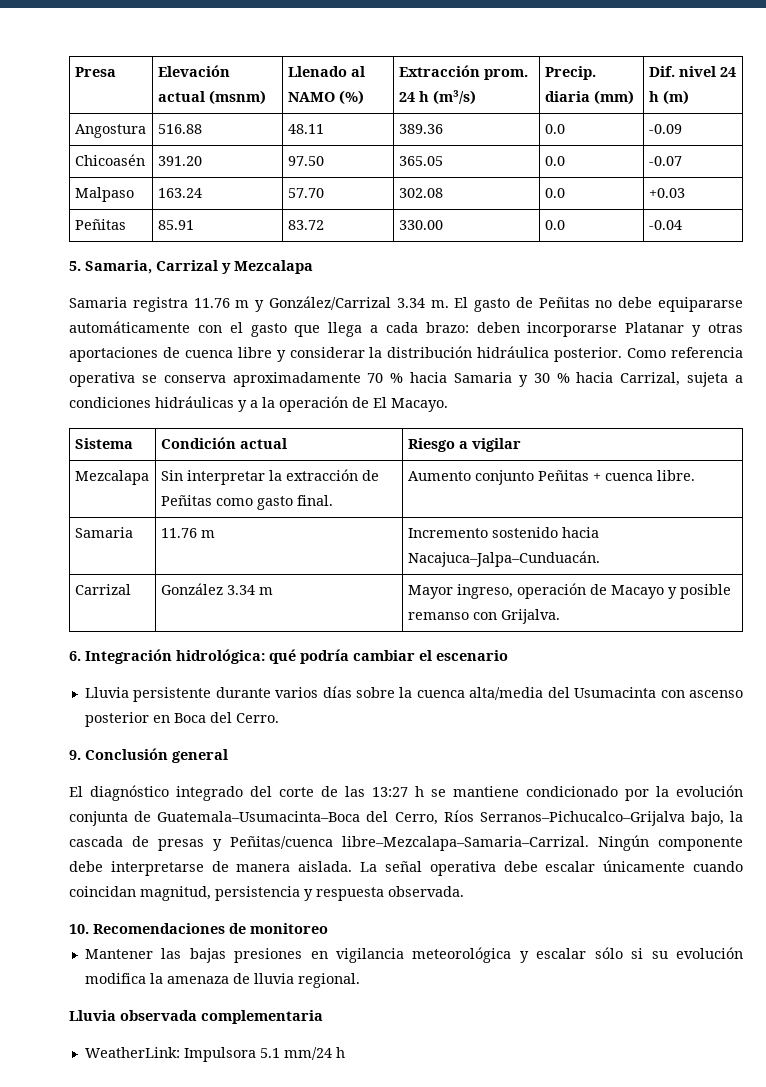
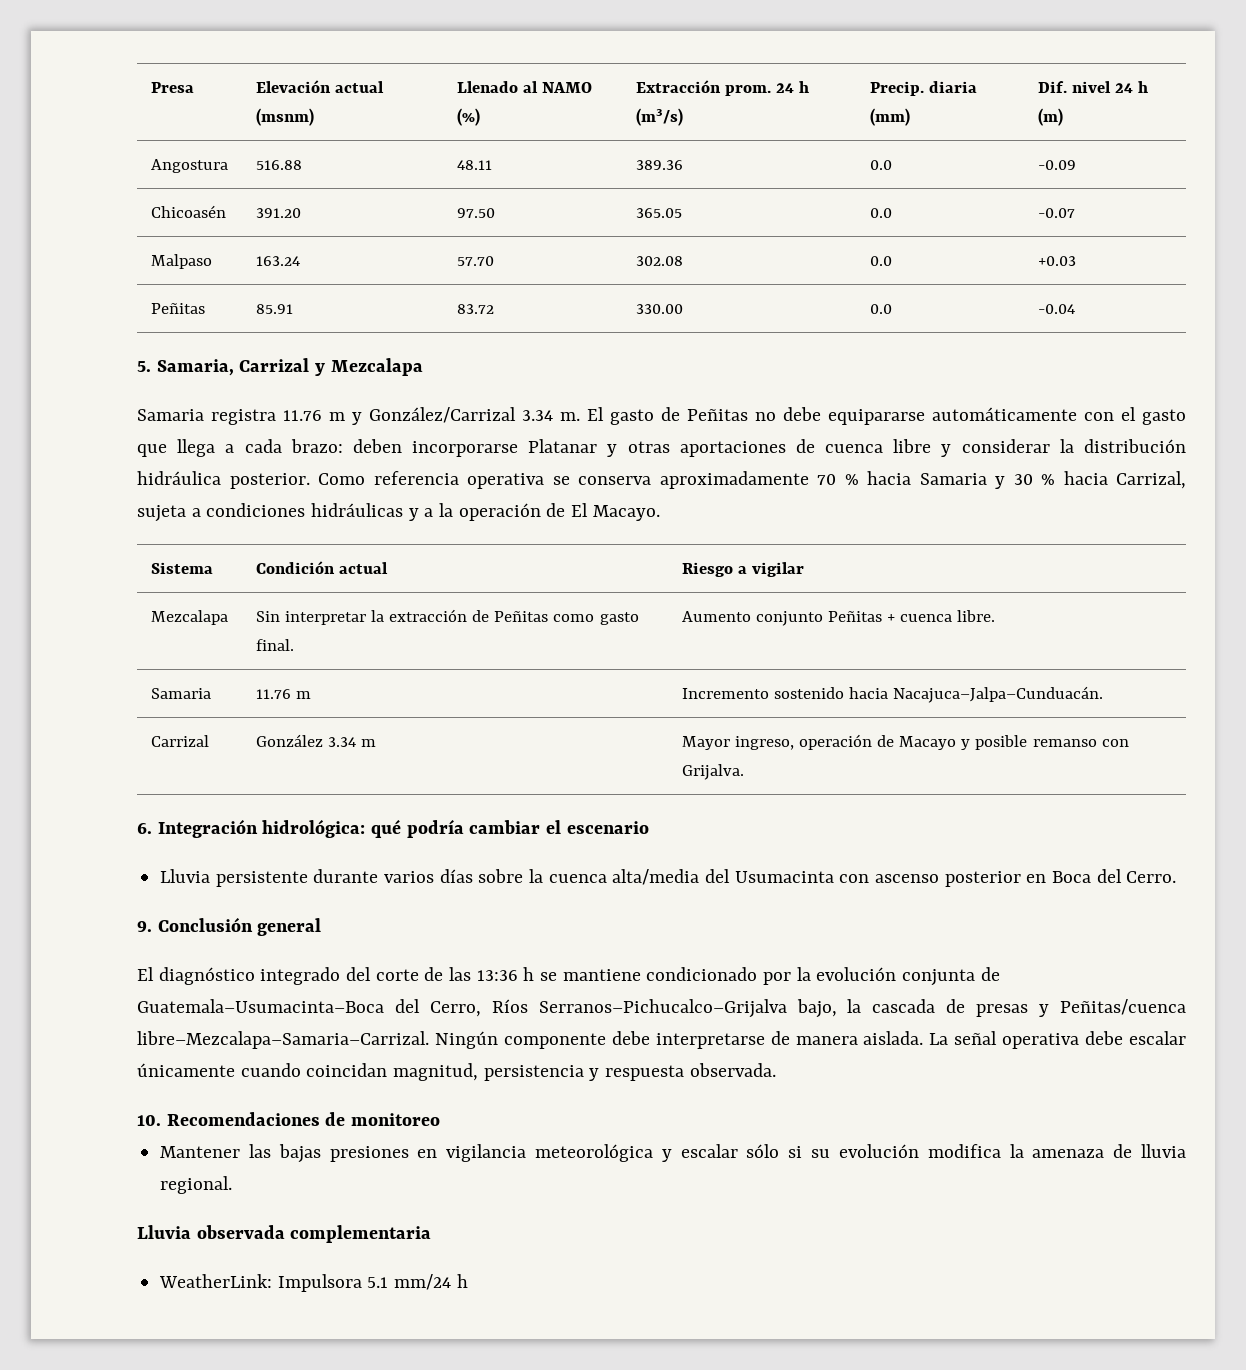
- El diagnóstico integrado del corte de las 13:27 h se mantiene condicionado por la evolución conjunta de Guatemala–Usumacinta–Boca del Cerro, Ríos Serranos–Pichucalco–Grijalva bajo, la cascada de presas y Peñitas/cuenca libre–Mezcalapa–Samaria–Carrizal.
+ El diagnóstico integrado del corte de las 13:36 h se mantiene condicionado por la evolución conjunta de Guatemala–Usumacinta–Boca del Cerro, Ríos Serranos–Pichucalco–Grijalva bajo, la cascada de presas y Peñitas/cuenca libre–Mezcalapa–Samaria–Carrizal.

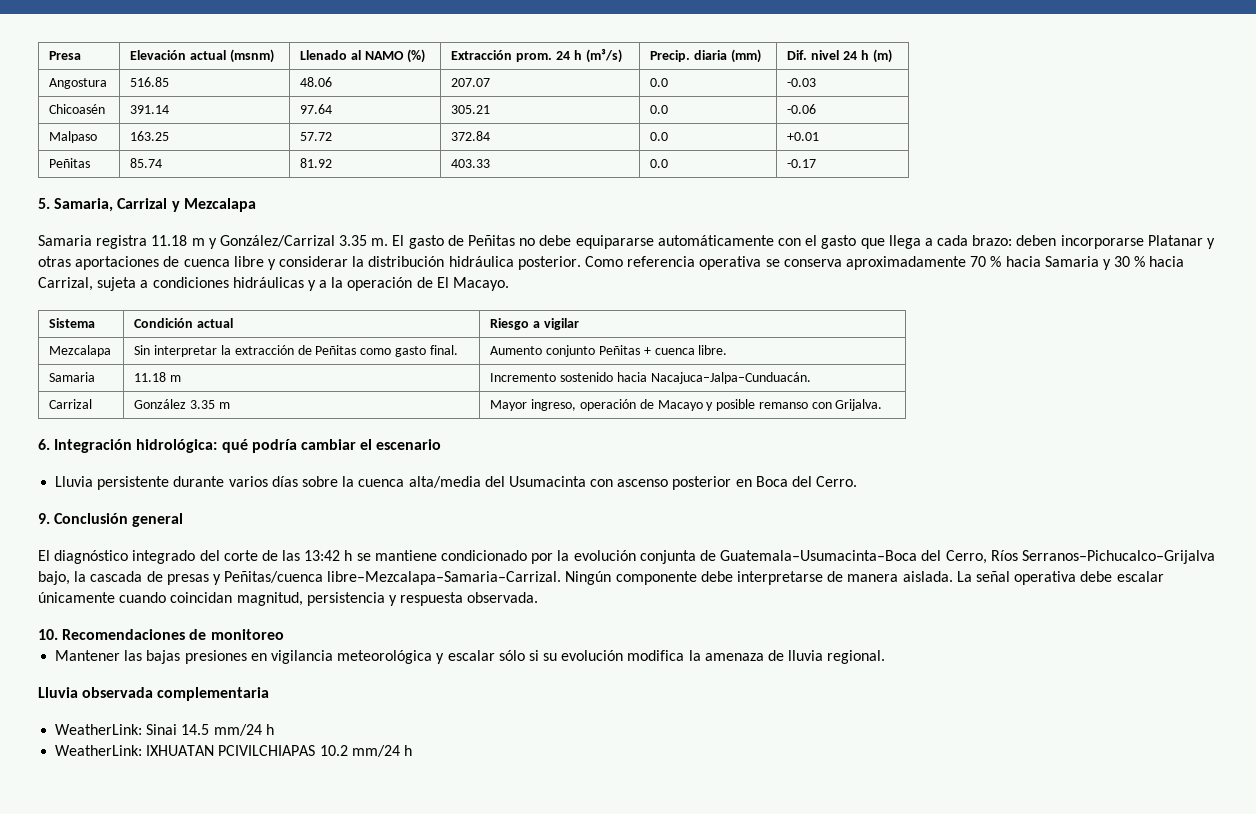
- Angostura | 516.88 | 48.11 | 389.36 | 0.0 | -0.09
+ Angostura | 516.85 | 48.06 | 207.07 | 0.0 | -0.03
- Chicoasén | 391.20 | 97.50 | 365.05 | 0.0 | -0.07
+ Chicoasén | 391.14 | 97.64 | 305.21 | 0.0 | -0.06
- Malpaso | 163.24 | 57.70 | 302.08 | 0.0 | +0.03
+ Malpaso | 163.25 | 57.72 | 372.84 | 0.0 | +0.01
- Peñitas | 85.91 | 83.72 | 330.00 | 0.0 | -0.04
+ Peñitas | 85.74 | 81.92 | 403.33 | 0.0 | -0.17
- Samaria registra 11.76 m y González/Carrizal 3.34 m.
+ Samaria registra 11.18 m y González/Carrizal 3.35 m.
- Samaria | 11.76 m | Incremento sostenido hacia Nacajuca–Jalpa–Cunduacán.
+ Samaria | 11.18 m | Incremento sostenido hacia Nacajuca–Jalpa–Cunduacán.
- Carrizal | González 3.34 m | Mayor ingreso, operación de Macayo y posible remanso con Grijalva.
+ Carrizal | González 3.35 m | Mayor ingreso, operación de Macayo y posible remanso con Grijalva.
- El diagnóstico integrado del corte de las 13:36 h se mantiene condicionado por la evolución conjunta de Guatemala–Usumacinta–Boca del Cerro, Ríos Serranos–Pichucalco–Grijalva bajo, la cascada de presas y Peñitas/cuenca libre–Mezcalapa–Samaria–Carrizal.
+ El diagnóstico integrado del corte de las 13:42 h se mantiene condicionado por la evolución conjunta de Guatemala–Usumacinta–Boca del Cerro, Ríos Serranos–Pichucalco–Grijalva bajo, la cascada de presas y Peñitas/cuenca libre–Mezcalapa–Samaria–Carrizal.
- WeatherLink: Impulsora 5.1 mm/24 h
+ WeatherLink: Sinai 14.5 mm/24 h
+ WeatherLink: IXHUATAN PCIVILCHIAPAS 10.2 mm/24 h

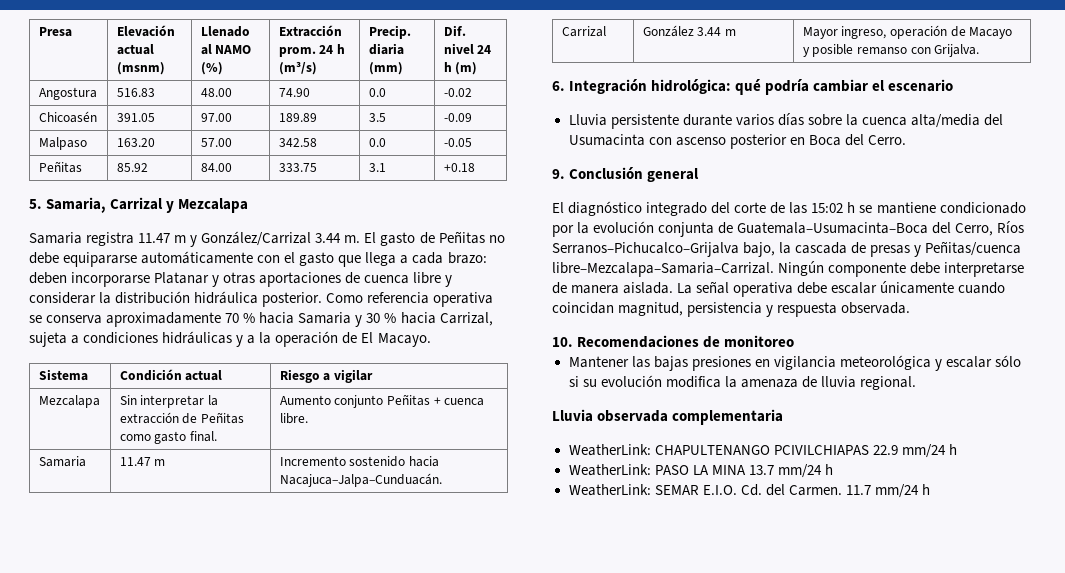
- Angostura | 516.85 | 48.06 | 207.07 | 0.0 | -0.03
+ Angostura | 516.83 | 48.00 | 74.90 | 0.0 | -0.02
- Chicoasén | 391.14 | 97.64 | 305.21 | 0.0 | -0.06
- Malpaso | 163.25 | 57.72 | 372.84 | 0.0 | +0.01
- Peñitas | 85.74 | 81.92 | 403.33 | 0.0 | -0.17
+ Chicoasén | 391.05 | 97.00 | 189.89 | 3.5 | -0.09
+ Malpaso | 163.20 | 57.00 | 342.58 | 0.0 | -0.05
+ Peñitas | 85.92 | 84.00 | 333.75 | 3.1 | +0.18
- Samaria registra 11.18 m y González/Carrizal 3.35 m.
+ Samaria registra 11.47 m y González/Carrizal 3.44 m.
- Samaria | 11.18 m | Incremento sostenido hacia Nacajuca–Jalpa–Cunduacán.
+ Samaria | 11.47 m | Incremento sostenido hacia Nacajuca–Jalpa–Cunduacán.
- Carrizal | González 3.35 m | Mayor ingreso, operación de Macayo y posible remanso con Grijalva.
+ Carrizal | González 3.44 m | Mayor ingreso, operación de Macayo y posible remanso con Grijalva.
- El diagnóstico integrado del corte de las 13:42 h se mantiene condicionado por la evolución conjunta de Guatemala–Usumacinta–Boca del Cerro, Ríos Serranos–Pichucalco–Grijalva bajo, la cascada de presas y Peñitas/cuenca libre–Mezcalapa–Samaria–Carrizal.
+ El diagnóstico integrado del corte de las 15:02 h se mantiene condicionado por la evolución conjunta de Guatemala–Usumacinta–Boca del Cerro, Ríos Serranos–Pichucalco–Grijalva bajo, la cascada de presas y Peñitas/cuenca libre–Mezcalapa–Samaria–Carrizal.
- WeatherLink: Sinai 14.5 mm/24 h
- WeatherLink: IXHUATAN PCIVILCHIAPAS 10.2 mm/24 h
+ WeatherLink: CHAPULTENANGO PCIVILCHIAPAS 22.9 mm/24 h
+ WeatherLink: PASO LA MINA 13.7 mm/24 h
+ WeatherLink: SEMAR E.I.O. Cd. del Carmen. 11.7 mm/24 h

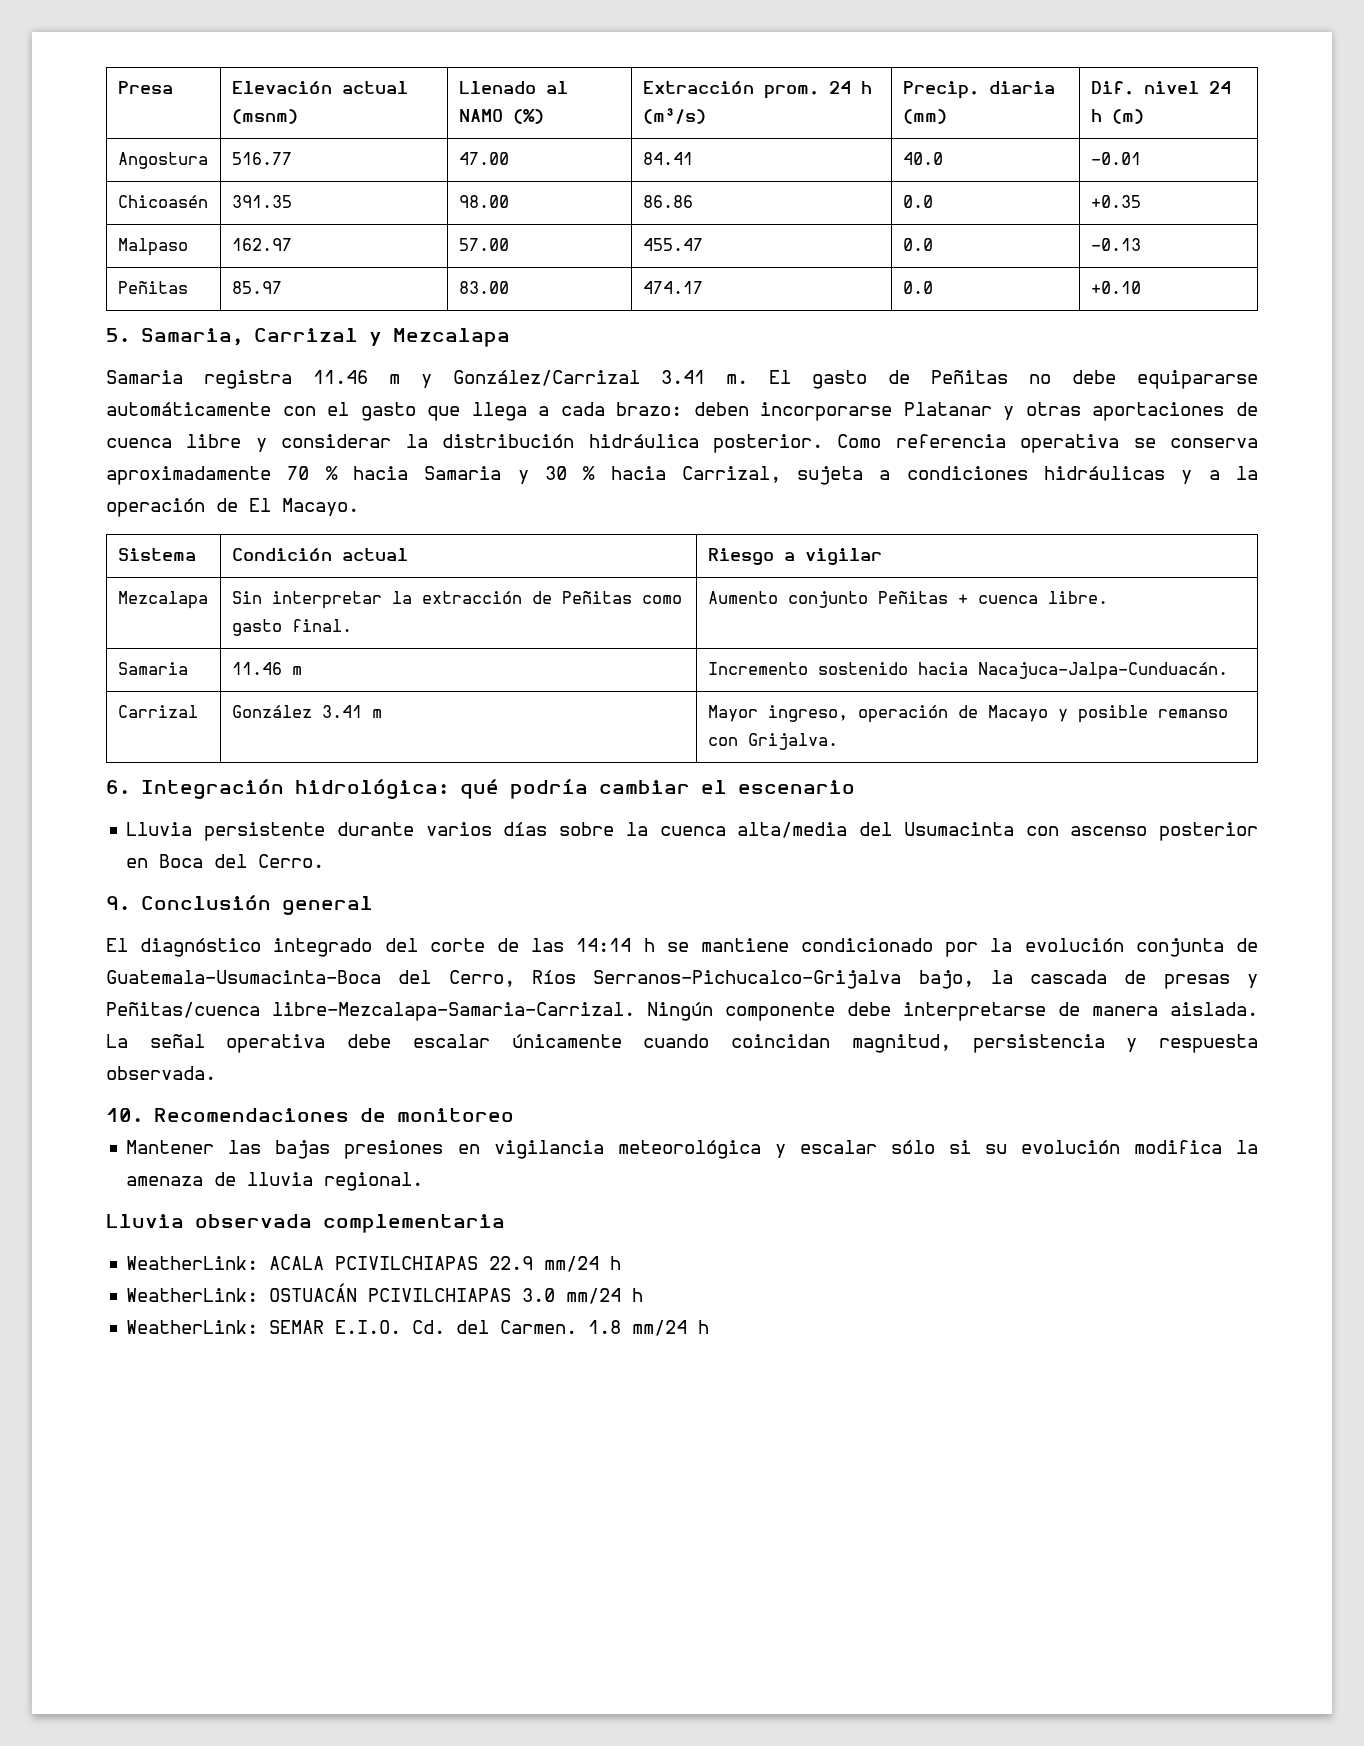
- Angostura | 516.83 | 48.00 | 74.90 | 0.0 | -0.02
- Chicoasén | 391.05 | 97.00 | 189.89 | 3.5 | -0.09
+ Angostura | 516.77 | 47.00 | 84.41 | 40.0 | -0.01
+ Chicoasén | 391.35 | 98.00 | 86.86 | 0.0 | +0.35
- Malpaso | 163.20 | 57.00 | 342.58 | 0.0 | -0.05
+ Malpaso | 162.97 | 57.00 | 455.47 | 0.0 | -0.13
- Peñitas | 85.92 | 84.00 | 333.75 | 3.1 | +0.18
+ Peñitas | 85.97 | 83.00 | 474.17 | 0.0 | +0.10
- Samaria registra 11.47 m y González/Carrizal 3.44 m.
+ Samaria registra 11.46 m y González/Carrizal 3.41 m.
- Samaria | 11.47 m | Incremento sostenido hacia Nacajuca–Jalpa–Cunduacán.
+ Samaria | 11.46 m | Incremento sostenido hacia Nacajuca–Jalpa–Cunduacán.
- Carrizal | González 3.44 m | Mayor ingreso, operación de Macayo y posible remanso con Grijalva.
+ Carrizal | González 3.41 m | Mayor ingreso, operación de Macayo y posible remanso con Grijalva.
- El diagnóstico integrado del corte de las 15:02 h se mantiene condicionado por la evolución conjunta de Guatemala–Usumacinta–Boca del Cerro, Ríos Serranos–Pichucalco–Grijalva bajo, la cascada de presas y Peñitas/cuenca libre–Mezcalapa–Samaria–Carrizal.
+ El diagnóstico integrado del corte de las 14:14 h se mantiene condicionado por la evolución conjunta de Guatemala–Usumacinta–Boca del Cerro, Ríos Serranos–Pichucalco–Grijalva bajo, la cascada de presas y Peñitas/cuenca libre–Mezcalapa–Samaria–Carrizal.
- WeatherLink: CHAPULTENANGO PCIVILCHIAPAS 22.9 mm/24 h
+ WeatherLink: ACALA PCIVILCHIAPAS 22.9 mm/24 h
- WeatherLink: PASO LA MINA 13.7 mm/24 h
+ WeatherLink: OSTUACÁN PCIVILCHIAPAS 3.0 mm/24 h
- 11.7 mm/24 h
+ 1.8 mm/24 h

